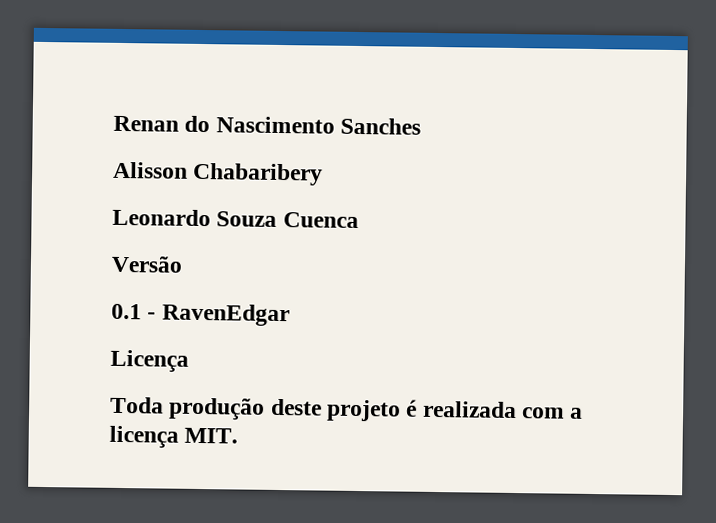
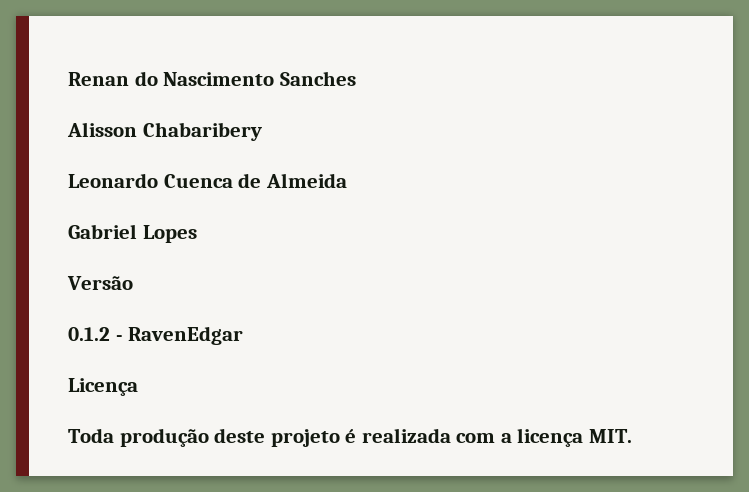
- Leonardo Souza Cuenca
+ Leonardo Cuenca de Almeida
+ Gabriel Lopes
- 0.1 - RavenEdgar
+ 0.1.2 - RavenEdgar

